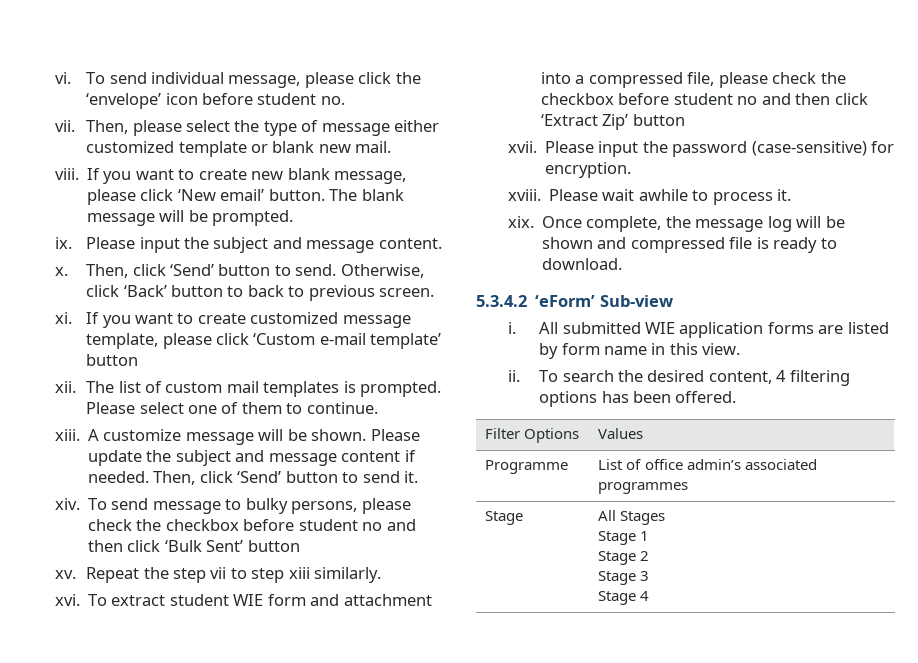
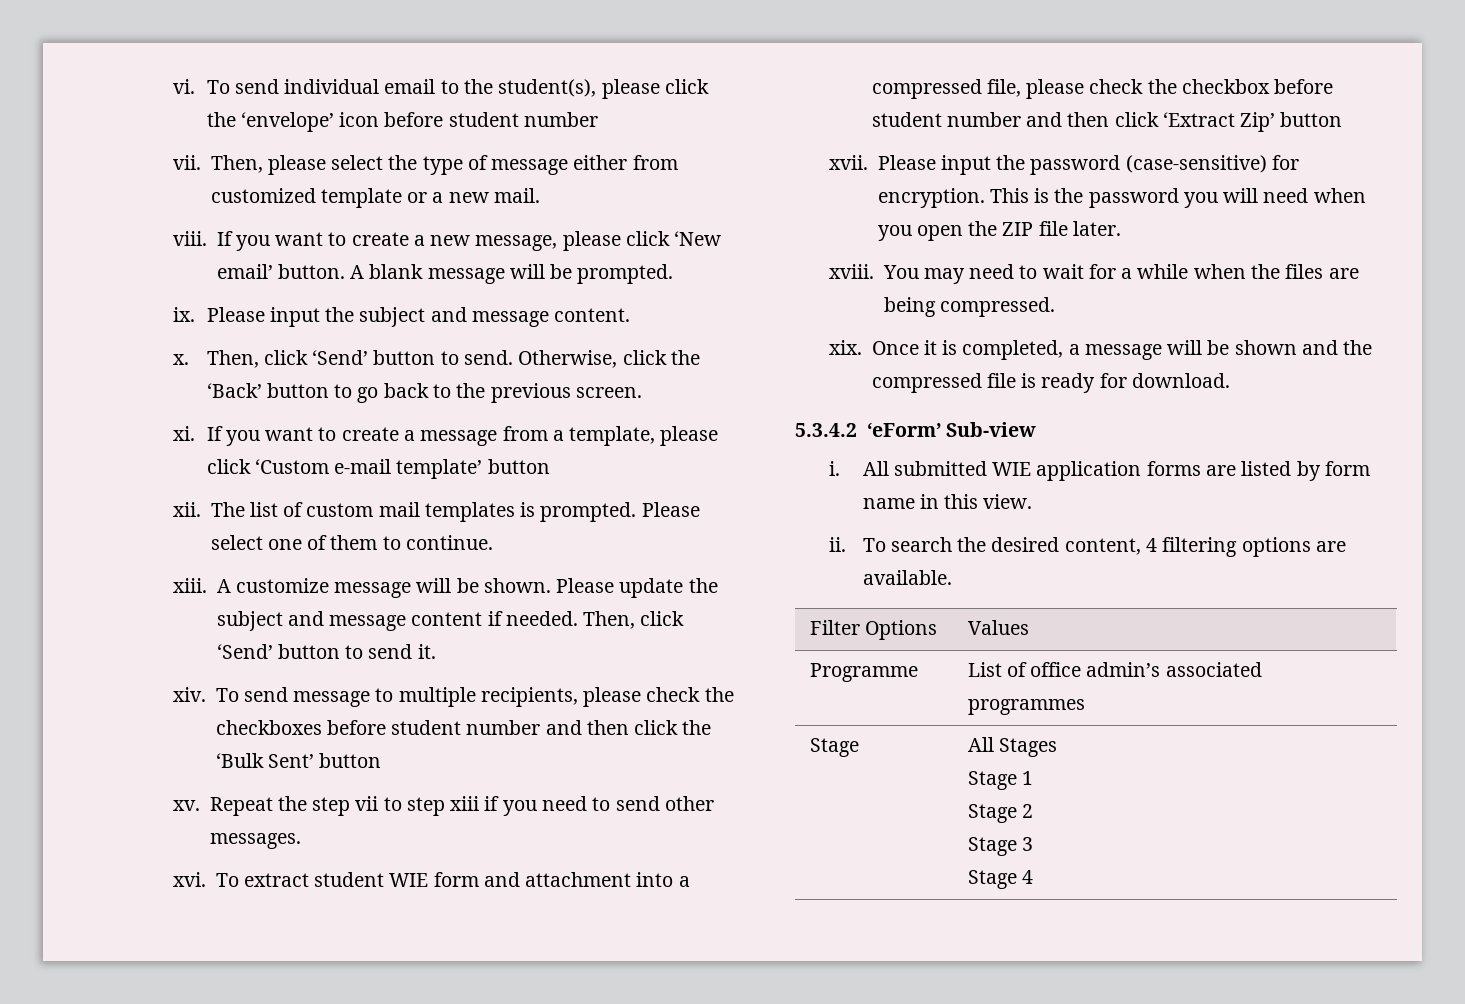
- To send individual message, please click the ‘envelope’ icon before student no.
+ To send individual email to the student(s), please click the ‘envelope’ icon before student number
- Then, please select the type of message either customized template or blank new mail.
+ Then, please select the type of message either from customized template or a new mail.
- If you want to create new blank message, please click ‘New email’ button.
+ If you want to create a new message, please click ‘New email’ button.
- The blank message will be prompted.
+ A blank message will be prompted.
- Otherwise, click ‘Back’ button to back to previous screen.
+ Otherwise, click the ‘Back’ button to go back to the previous screen.
- If you want to create customized message template, please click ‘Custom e-mail template’ button
+ If you want to create a message from a template, please click ‘Custom e-mail template’ button
- To send message to bulky persons, please check the checkbox before student no and then click ‘Bulk Sent’ button
+ To send message to multiple recipients, please check the checkboxes before student number and then click the ‘Bulk Sent’ button
- Repeat the step vii to step xiii similarly.
+ Repeat the step vii to step xiii if you need to send other messages.
- To extract student WIE form and attachment into a compressed file, please check the checkbox before student no and then click ‘Extract Zip’ button
+ To extract student WIE form and attachment into a compressed file, please check the checkbox before student number and then click ‘Extract Zip’ button
- Please input the password (case-sensitive) for encryption.
- xviii. Please wait awhile to process it.
- xix. Once complete, the message log will be shown and compressed file is ready to download.
+ Please input the password (case-sensitive) for encryption. This is the password you will need when you open the ZIP file later.
+ xviii. You may need to wait for a while when the files are being compressed.
+ xix. Once it is completed, a message will be shown and the compressed file is ready for download.
- To search the desired content, 4 filtering options has been offered.
+ To search the desired content, 4 filtering options are available.

